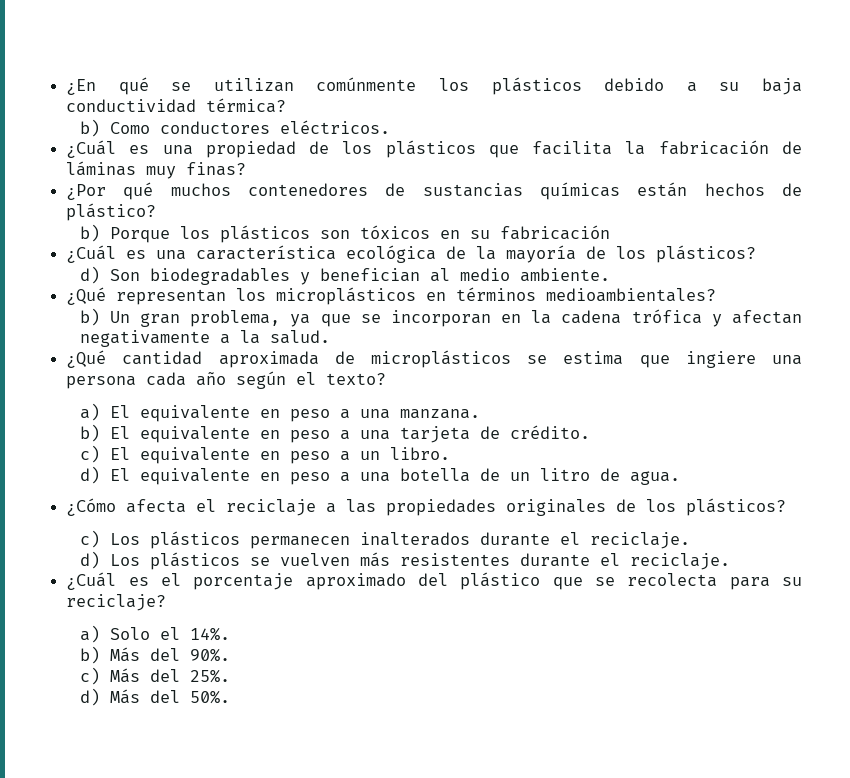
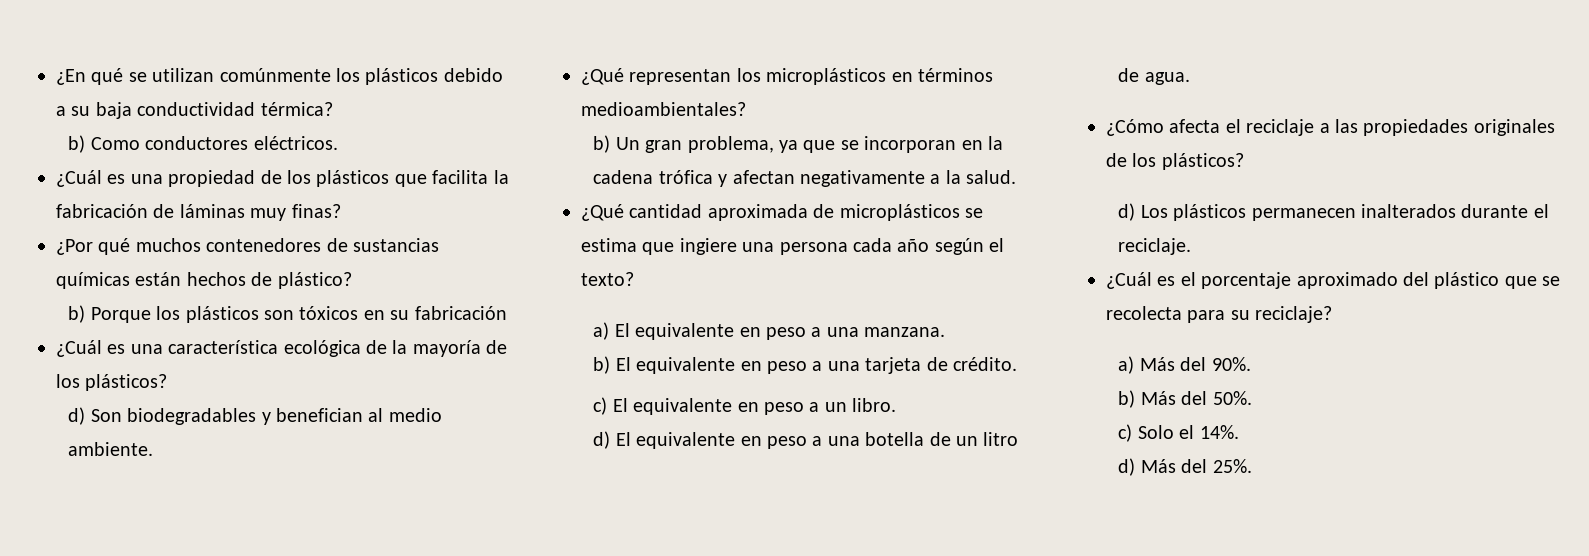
- c) Los plásticos permanecen inalterados durante el reciclaje.
+ d) Los plásticos permanecen inalterados durante el reciclaje.
- d) Los plásticos se vuelven más resistentes durante el reciclaje.
- a) Solo el 14%.
- b) Más del 90%.
- c) Más del 25%.
+ a) Más del 90%.
+ b) Más del 50%.
+ c) Solo el 14%.
+ d) Más del 25%.
- d) Más del 50%.

